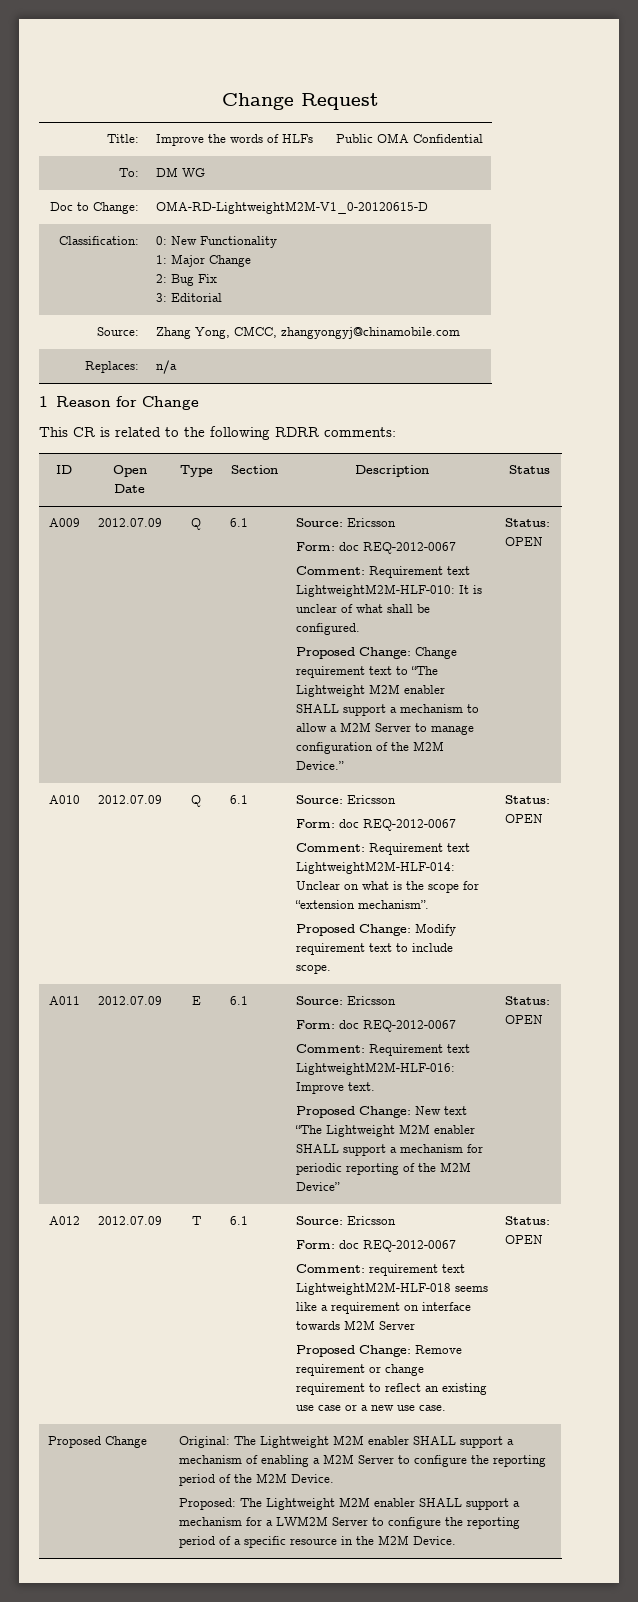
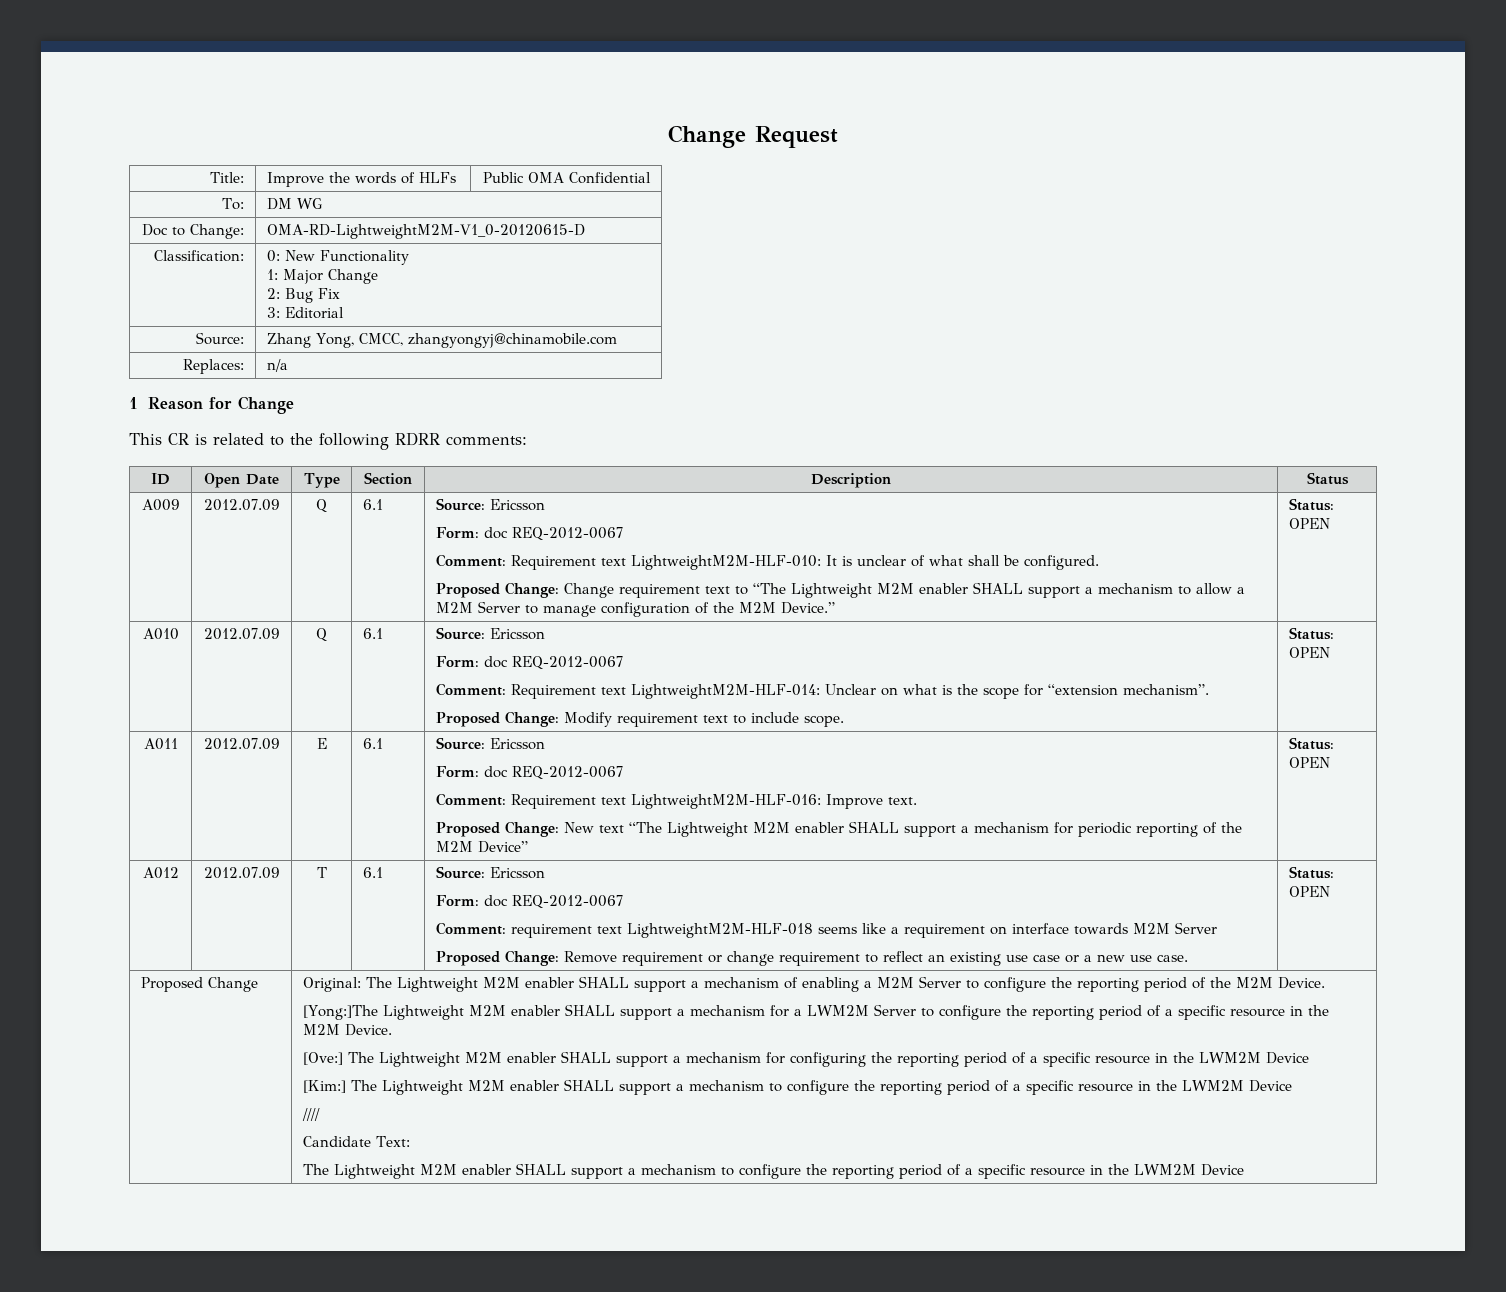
- Proposed: The Lightweight M2M enabler SHALL support a mechanism for a LWM2M Server to configure the reporting period of a specific resource in the M2M Device.
+ [Yong:]The Lightweight M2M enabler SHALL support a mechanism for a LWM2M Server to configure the reporting period of a specific resource in the M2M Device.
+ [Ove:] The Lightweight M2M enabler SHALL support a mechanism for configuring the reporting period of a specific resource in the LWM2M Device
+ [Kim:] The Lightweight M2M enabler SHALL support a mechanism to configure the reporting period of a specific resource in the LWM2M Device
+ ////
+ Candidate Text:
+ The Lightweight M2M enabler SHALL support a mechanism to configure the reporting period of a specific resource in the LWM2M Device

